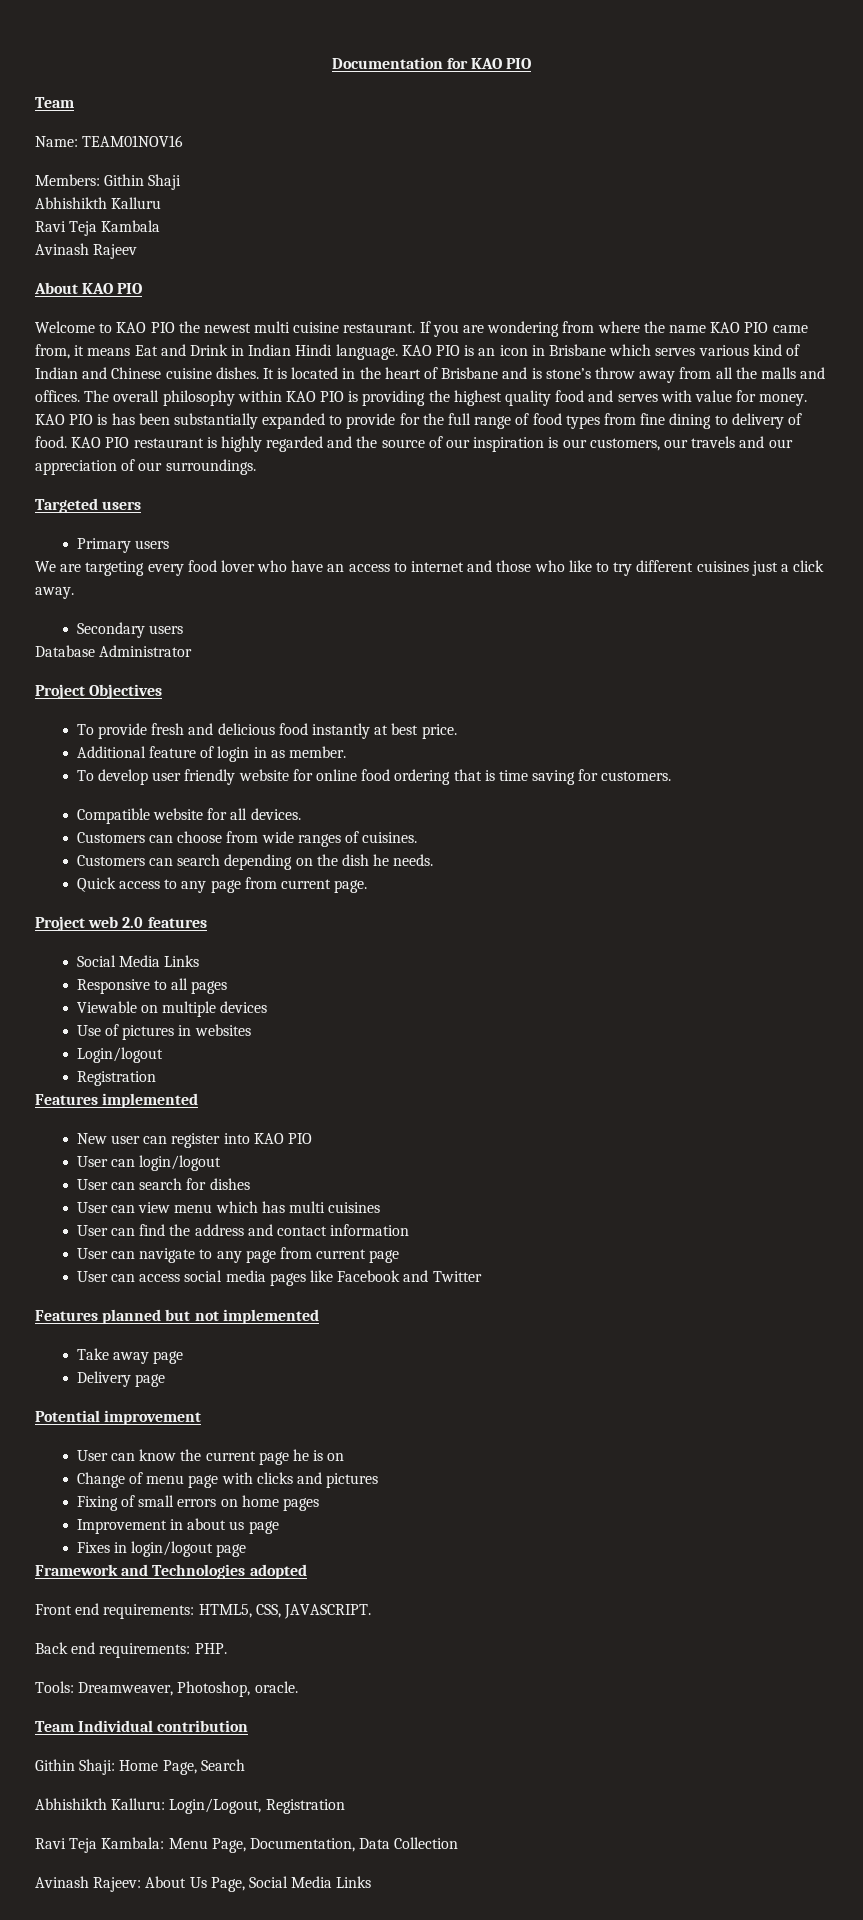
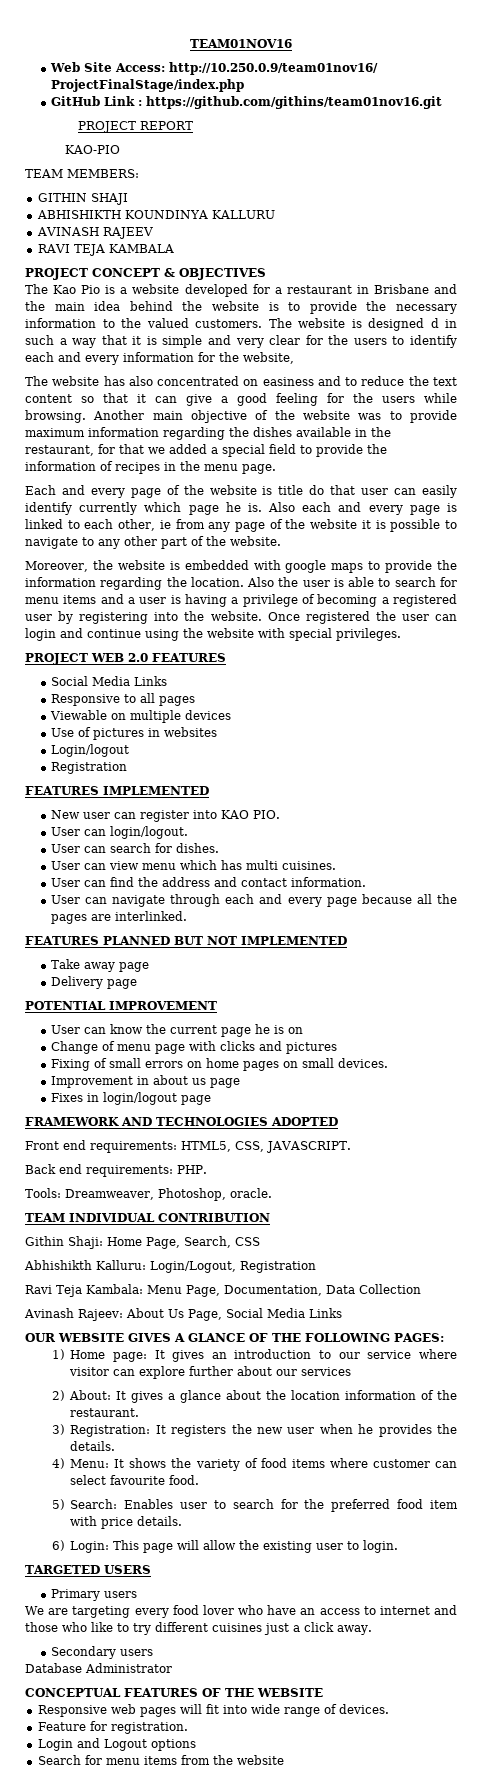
- Documentation for KAO PIO
- Team
- Name: TEAM01NOV16
- Members: Githin Shaji
- Abhishikth Kalluru
- Ravi Teja Kambala
- Avinash Rajeev
- About KAO PIO
- Welcome to KAO PIO the newest multi cuisine restaurant. If you are wondering from where the name KAO PIO came from, it means Eat and Drink in Indian Hindi language. KAO PIO is an icon in Brisbane which serves various kind of Indian and Chinese cuisine dishes. It is located in the heart of Brisbane and is stone’s throw away from all the malls and offices. The overall philosophy within KAO PIO is providing the highest quality food and serves with value for money. KAO PIO is has been substantially expanded to provide for the full range of food types from fine dining to delivery of food. KAO PIO restaurant is highly regarded and the source of our inspiration is our customers, our travels and our appreciation of our surroundings.
- Targeted users
+ TEAM01NOV16
+ Web Site Access: http://10.250.0.9/team01nov16/ ProjectFinalStage/index.php
+ GitHub Link : https://github.com/githins/team01nov16.git
+ PROJECT REPORT
+ KAO-PIO
+ TEAM MEMBERS:
+ GITHIN SHAJI
+ ABHISHIKTH KOUNDINYA KALLURU
+ AVINASH RAJEEV
+ RAVI TEJA KAMBALA
+ PROJECT CONCEPT & OBJECTIVES
+ The Kao Pio is a website developed for a restaurant in Brisbane and the main idea behind the website is to provide the necessary information to the valued customers. The website is designed d in such a way that it is simple and very clear for the users to identify each and every information for the website,
+ The website has also concentrated on easiness and to reduce the text content so that it can give a good feeling for the users while browsing. Another main objective of the website was to provide maximum information regarding the dishes available in the restaurant, for that we added a special field to provide the information of recipes in the menu page.
+ Each and every page of the website is title do that user can easily identify currently which page he is. Also each and every page is linked to each other, ie from any page of the website it is possible to navigate to any other part of the website.
+ Moreover, the website is embedded with google maps to provide the information regarding the location. Also the user is able to search for menu items and a user is having a privilege of becoming a registered user by registering into the website. Once registered the user can login and continue using the website with special privileges.
+ PROJECT WEB 2.0 FEATURES
+ Social Media Links
+ Responsive to all pages
+ Viewable on multiple devices
+ Use of pictures in websites
+ Login/logout
+ Registration
+ FEATURES IMPLEMENTED
+ New user can register into KAO PIO.
+ User can login/logout.
+ User can search for dishes.
+ User can view menu which has multi cuisines.
+ User can find the address and contact information.
+ User can navigate through each and every page because all the pages are interlinked.
+ FEATURES PLANNED BUT NOT IMPLEMENTED
+ Take away page
+ Delivery page
+ POTENTIAL IMPROVEMENT
+ User can know the current page he is on
+ Change of menu page with clicks and pictures
+ Fixing of small errors on home pages on small devices.
+ Improvement in about us page
+ Fixes in login/logout page
+ FRAMEWORK AND TECHNOLOGIES ADOPTED
+ Front end requirements: HTML5, CSS, JAVASCRIPT.
+ Back end requirements: PHP.
+ Tools: Dreamweaver, Photoshop, oracle.
+ TEAM INDIVIDUAL CONTRIBUTION
+ Githin Shaji: Home Page, Search, CSS
+ Abhishikth Kalluru: Login/Logout, Registration
+ Ravi Teja Kambala: Menu Page, Documentation, Data Collection
+ Avinash Rajeev: About Us Page, Social Media Links
+ OUR WEBSITE GIVES A GLANCE OF THE FOLLOWING PAGES:
+ 1) Home page: It gives an introduction to our service where visitor can explore further about our services
+ 2) About: It gives a glance about the location information of the restaurant.
+ 3) Registration: It registers the new user when he provides the details.
+ 4) Menu: It shows the variety of food items where customer can select favourite food.
+ 5) Search: Enables user to search for the preferred food item with price details.
+ 6) Login: This page will allow the existing user to login.
+ TARGETED USERS
- Project Objectives
- To provide fresh and delicious food instantly at best price.
- Additional feature of login in as member.
- To develop user friendly website for online food ordering that is time saving for customers.
- Compatible website for all devices.
- Customers can choose from wide ranges of cuisines.
- Customers can search depending on the dish he needs.
- Quick access to any page from current page.
- Project web 2.0 features
- Social Media Links
- Responsive to all pages
- Viewable on multiple devices
- Use of pictures in websites
- Login/logout
- Registration
- Features implemented
- New user can register into KAO PIO
- User can login/logout
- User can search for dishes
- User can view menu which has multi cuisines
- User can find the address and contact information
- User can navigate to any page from current page
- User can access social media pages like Facebook and Twitter
- Features planned but not implemented
- Take away page
- Delivery page
- Potential improvement
- User can know the current page he is on
- Change of menu page with clicks and pictures
- Fixing of small errors on home pages
- Improvement in about us page
- Fixes in login/logout page
- Framework and Technologies adopted
- Front end requirements: HTML5, CSS, JAVASCRIPT.
- Back end requirements: PHP.
- Tools: Dreamweaver, Photoshop, oracle.
- Team Individual contribution
- Githin Shaji: Home Page, Search
- Abhishikth Kalluru: Login/Logout, Registration
- Ravi Teja Kambala: Menu Page, Documentation, Data Collection
- Avinash Rajeev: About Us Page, Social Media Links
+ CONCEPTUAL FEATURES OF THE WEBSITE
+ Responsive web pages will fit into wide range of devices.
+ Feature for registration.
+ Login and Logout options
+ Search for menu items from the website

